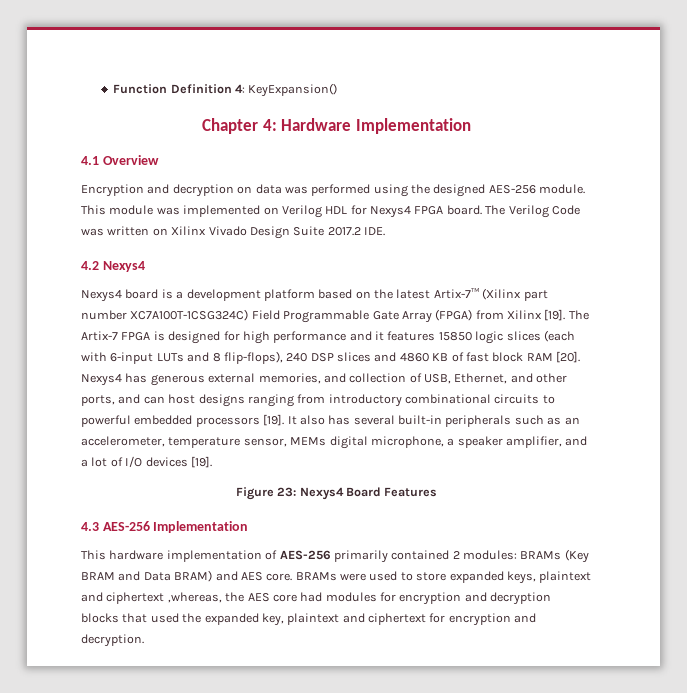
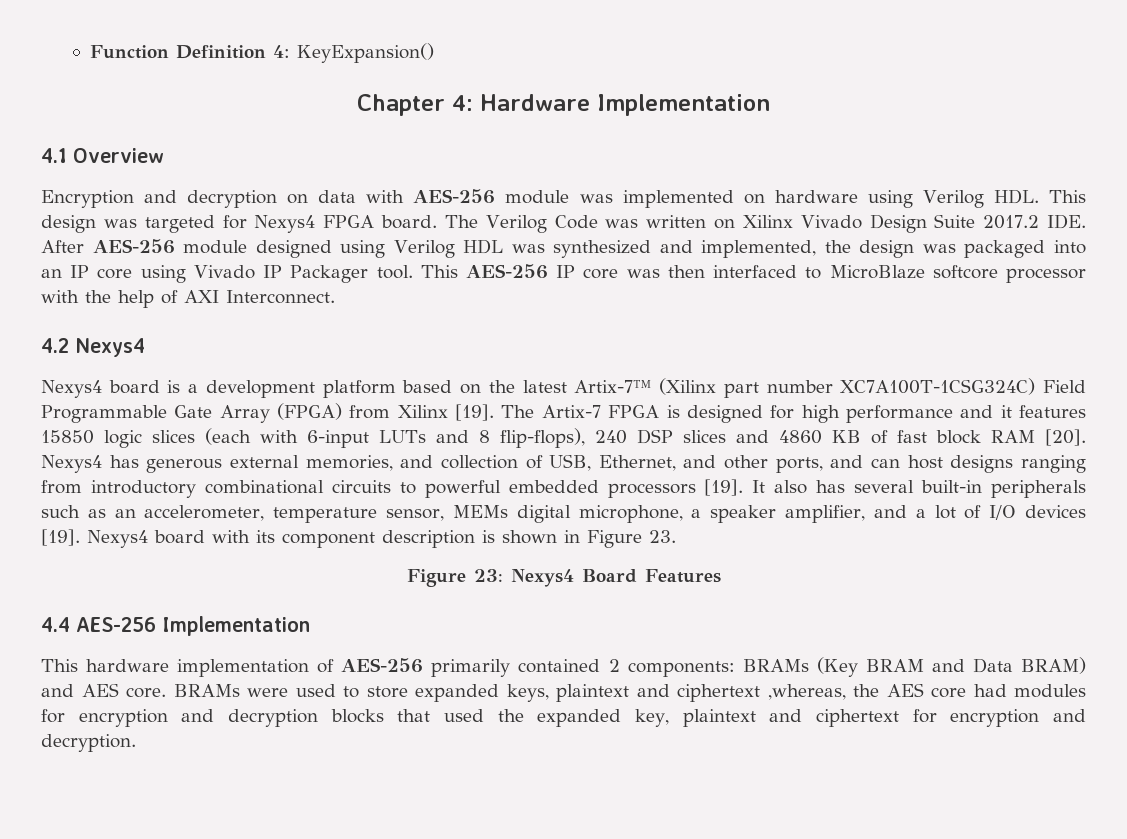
- Encryption and decryption on data was performed using the designed AES-256 module. This module was implemented on Verilog HDL for Nexys4 FPGA board.
+ Encryption and decryption on data with AES-256 module was implemented on hardware using Verilog HDL. This design was targeted for Nexys4 FPGA board.
- The Verilog Code was written on Xilinx Vivado Design Suite 2017.2 IDE.
+ The Verilog Code was written on Xilinx Vivado Design Suite 2017.2 IDE. After AES-256 module designed using Verilog HDL was synthesized and implemented, the design was packaged into an IP core using Vivado IP Packager tool. This AES-256 IP core was then interfaced to MicroBlaze softcore processor with the help of AXI Interconnect.
+ Nexys4 board with its component description is shown in Figure 23.
- 4.3 AES-256 Implementation
+ 4.4 AES-256 Implementation
- This hardware implementation of AES-256 primarily contained 2 modules: BRAMs (Key BRAM and Data BRAM) and AES core.
+ This hardware implementation of AES-256 primarily contained 2 components: BRAMs (Key BRAM and Data BRAM) and AES core.

